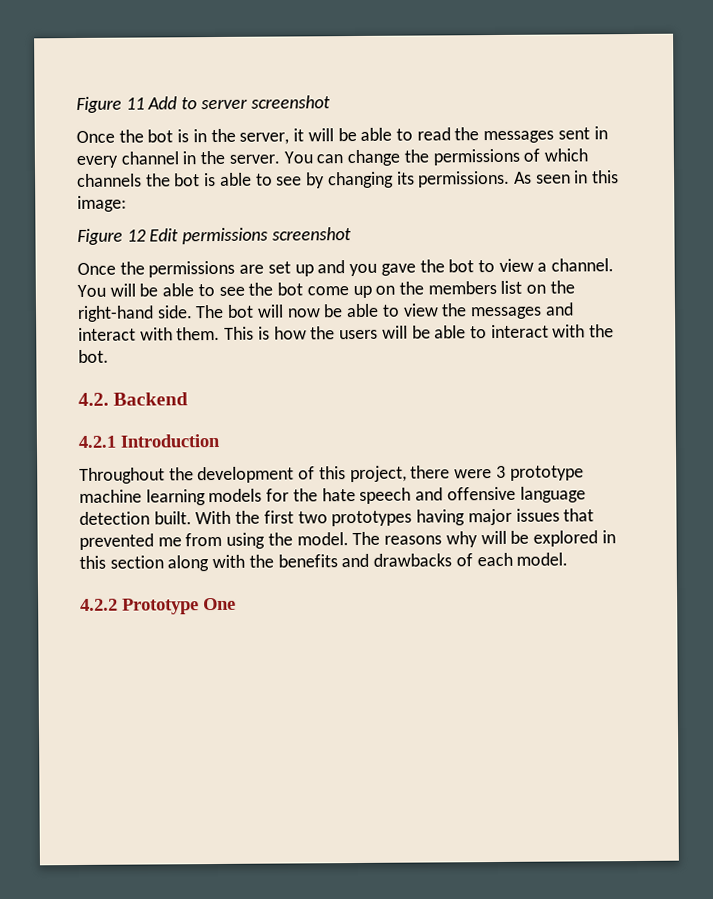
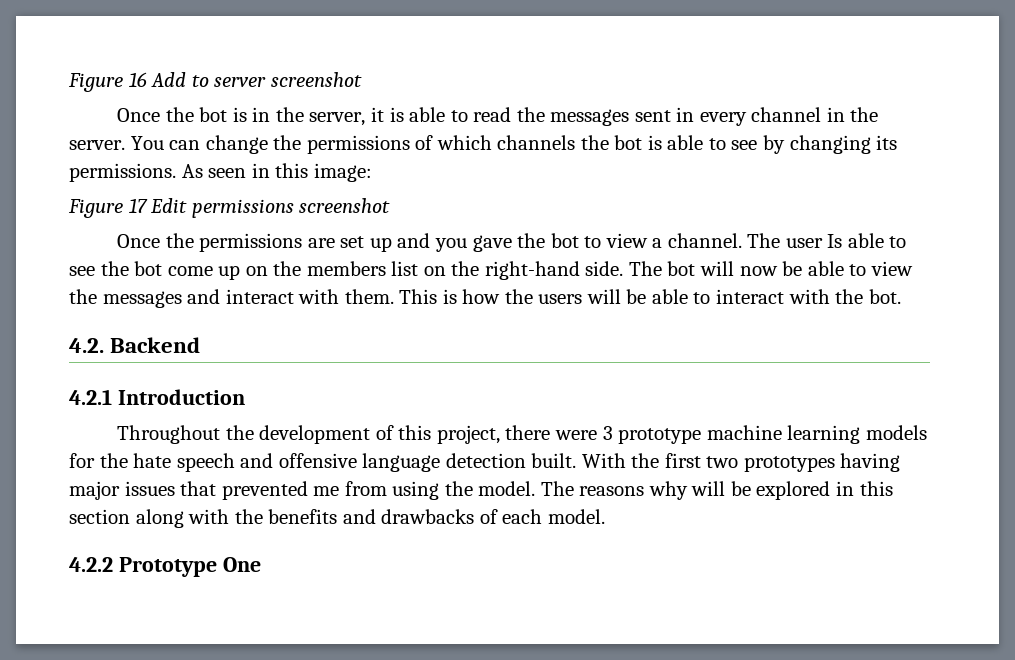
- Figure 11 Add to server screenshot
+ Figure 16 Add to server screenshot
- Once the bot is in the server, it will be able to read the messages sent in every channel in the server.
+ Once the bot is in the server, it is able to read the messages sent in every channel in the server.
- Figure 12 Edit permissions screenshot
+ Figure 17 Edit permissions screenshot
- You will be able to see the bot come up on the members list on the right-hand side.
+ The user Is able to see the bot come up on the members list on the right-hand side.

